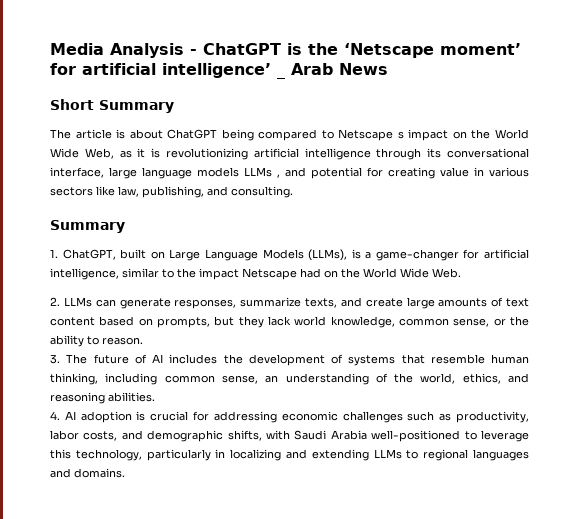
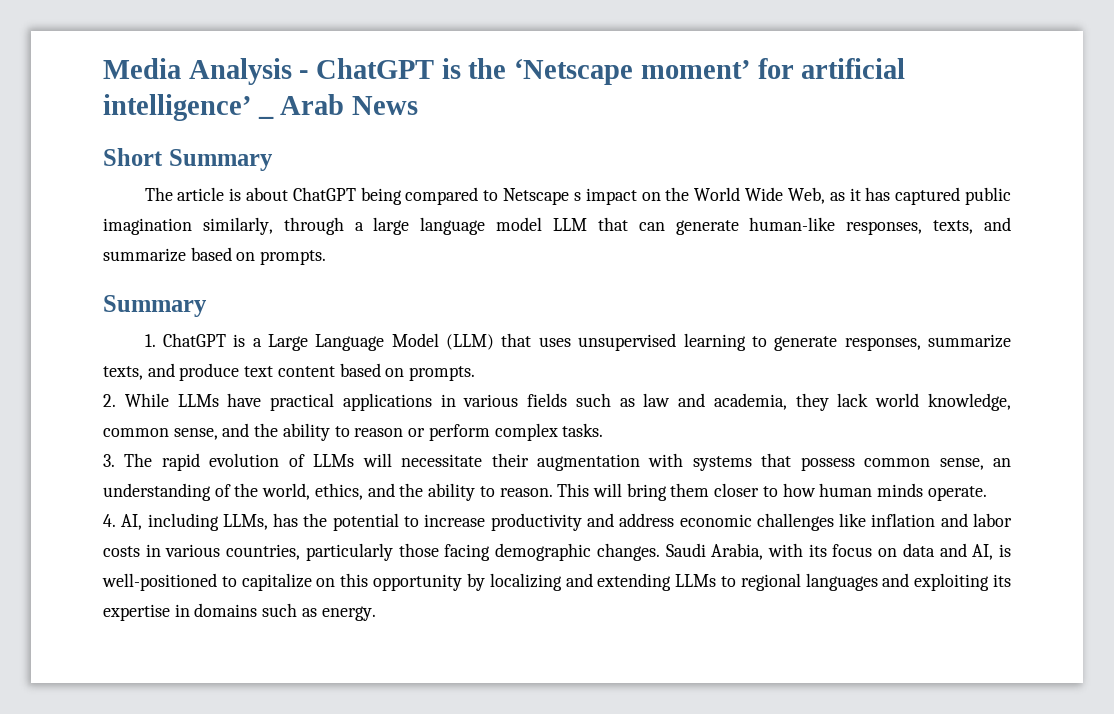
- The article is about ChatGPT being compared to Netscape s impact on the World Wide Web, as it is revolutionizing artificial intelligence through its conversational interface, large language models LLMs , and potential for creating value in various sectors like law, publishing, and consulting.
+ The article is about ChatGPT being compared to Netscape s impact on the World Wide Web, as it has captured public imagination similarly, through a large language model LLM that can generate human-like responses, texts, and summarize based on prompts.
  Summary
- 1. ChatGPT, built on Large Language Models (LLMs), is a game-changer for artificial intelligence, similar to the impact Netscape had on the World Wide Web.
- 2. LLMs can generate responses, summarize texts, and create large amounts of text content based on prompts, but they lack world knowledge, common sense, or the ability to reason.
- 3. The future of AI includes the development of systems that resemble human thinking, including common sense, an understanding of the world, ethics, and reasoning abilities.
- 4. AI adoption is crucial for addressing economic challenges such as productivity, labor costs, and demographic shifts, with Saudi Arabia well-positioned to leverage this technology, particularly in localizing and extending LLMs to regional languages and domains.
+ 1. ChatGPT is a Large Language Model (LLM) that uses unsupervised learning to generate responses, summarize texts, and produce text content based on prompts.
+ 2. While LLMs have practical applications in various fields such as law and academia, they lack world knowledge, common sense, and the ability to reason or perform complex tasks.
+ 3. The rapid evolution of LLMs will necessitate their augmentation with systems that possess common sense, an understanding of the world, ethics, and the ability to reason. This will bring them closer to how human minds operate.
+ 4. AI, including LLMs, has the potential to increase productivity and address economic challenges like inflation and labor costs in various countries, particularly those facing demographic changes. Saudi Arabia, with its focus on data and AI, is well-positioned to capitalize on this opportunity by localizing and extending LLMs to regional languages and exploiting its expertise in domains such as energy.

